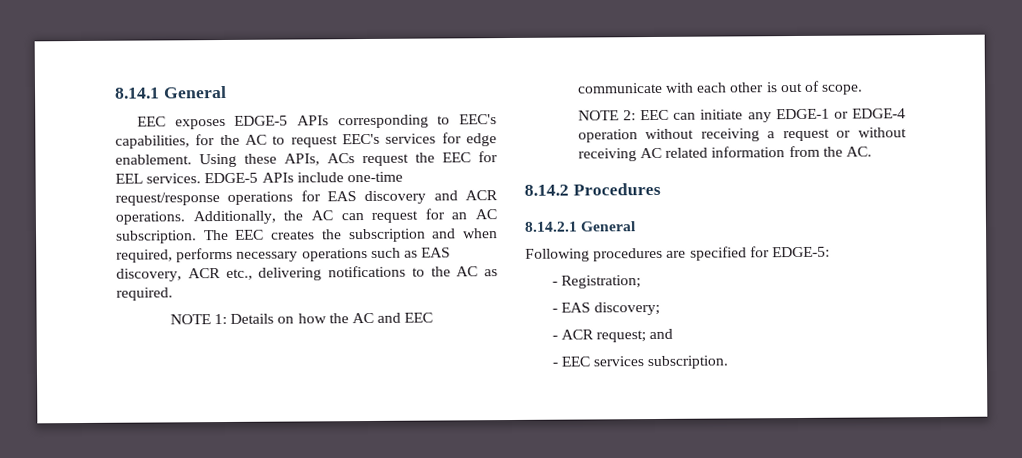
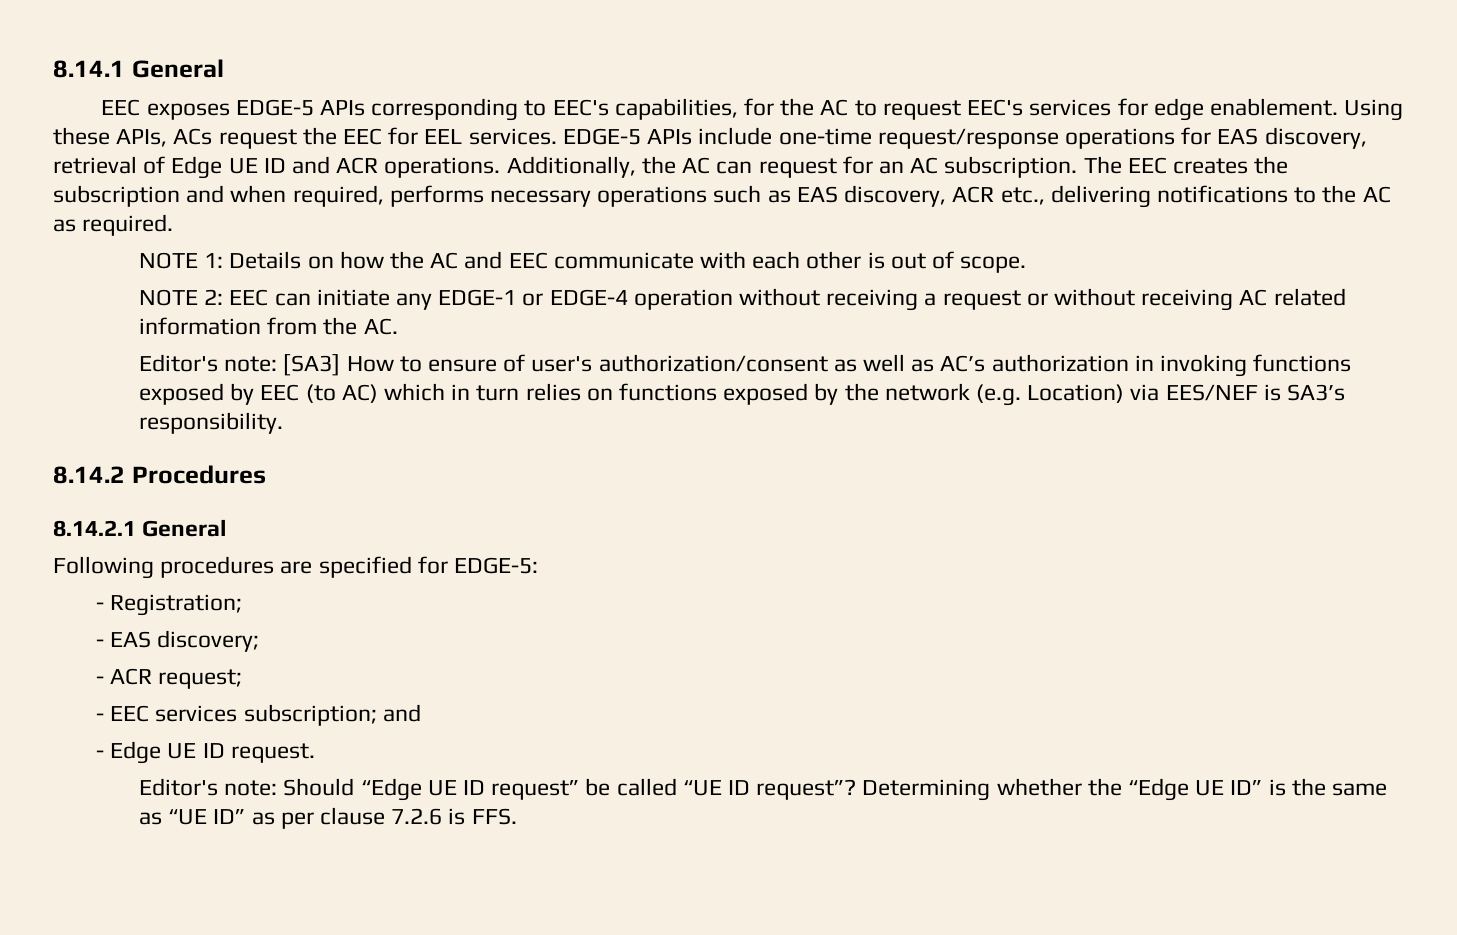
- EDGE-5 APIs include one-time request/response operations for EAS discovery and ACR operations.
+ EDGE-5 APIs include one-time request/response operations for EAS discovery, retrieval of Edge UE ID and ACR operations.
+ Editor's note: [SA3] How to ensure of user's authorization/consent as well as AC’s authorization in invoking functions exposed by EEC (to AC) which in turn relies on functions exposed by the network (e.g. Location) via EES/NEF is SA3’s responsibility.
- - ACR request; and
+ - ACR request;
- - EEC services subscription.
+ - EEC services subscription; and
+ - Edge UE ID request.
+ Editor's note: Should “Edge UE ID request” be called “UE ID request”? Determining whether the “Edge UE ID” is the same as “UE ID” as per clause 7.2.6 is FFS.

